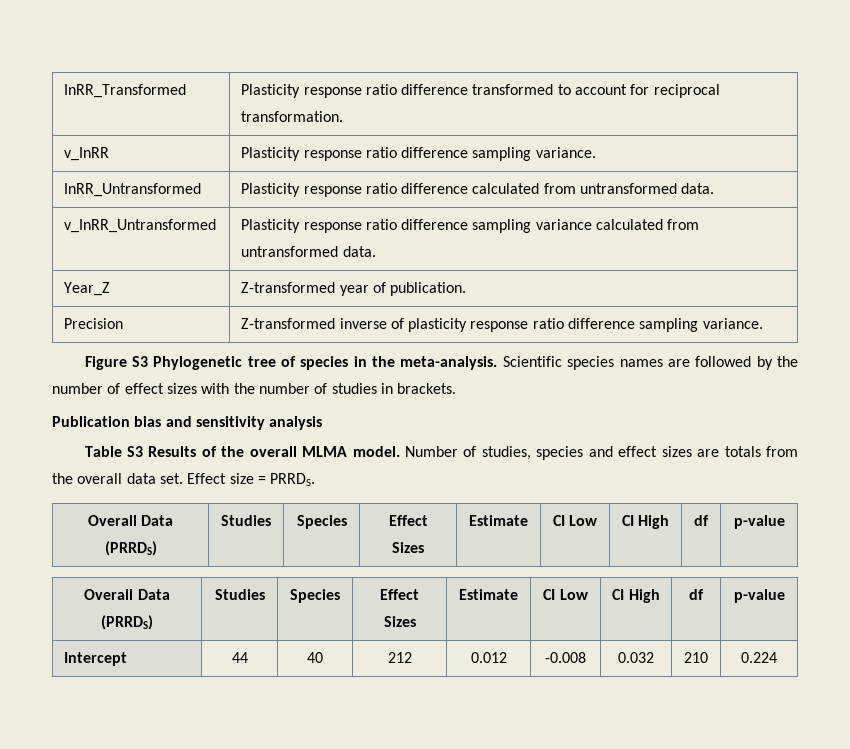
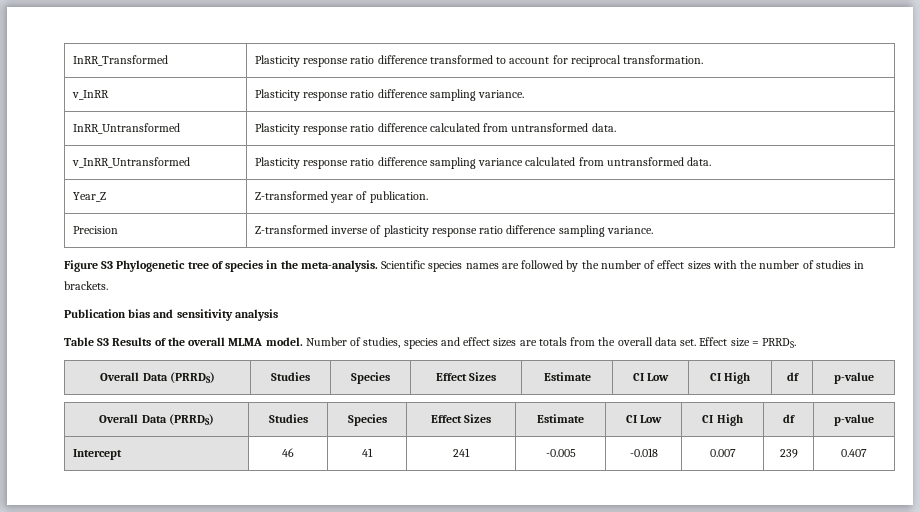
- Intercept | 44 | 40 | 212 | 0.012 | -0.008 | 0.032 | 210 | 0.224
+ Intercept | 46 | 41 | 241 | -0.005 | -0.018 | 0.007 | 239 | 0.407

